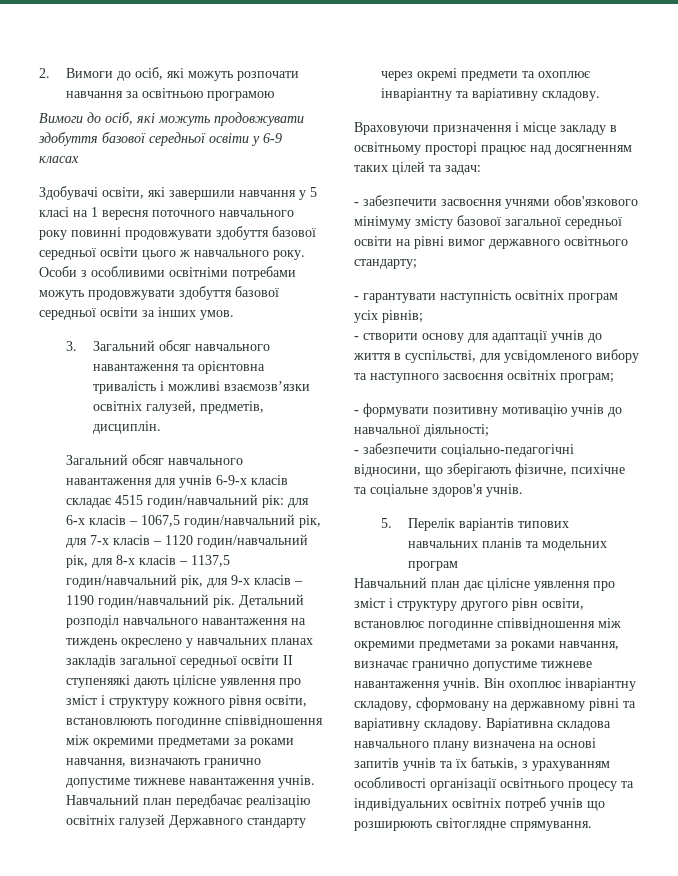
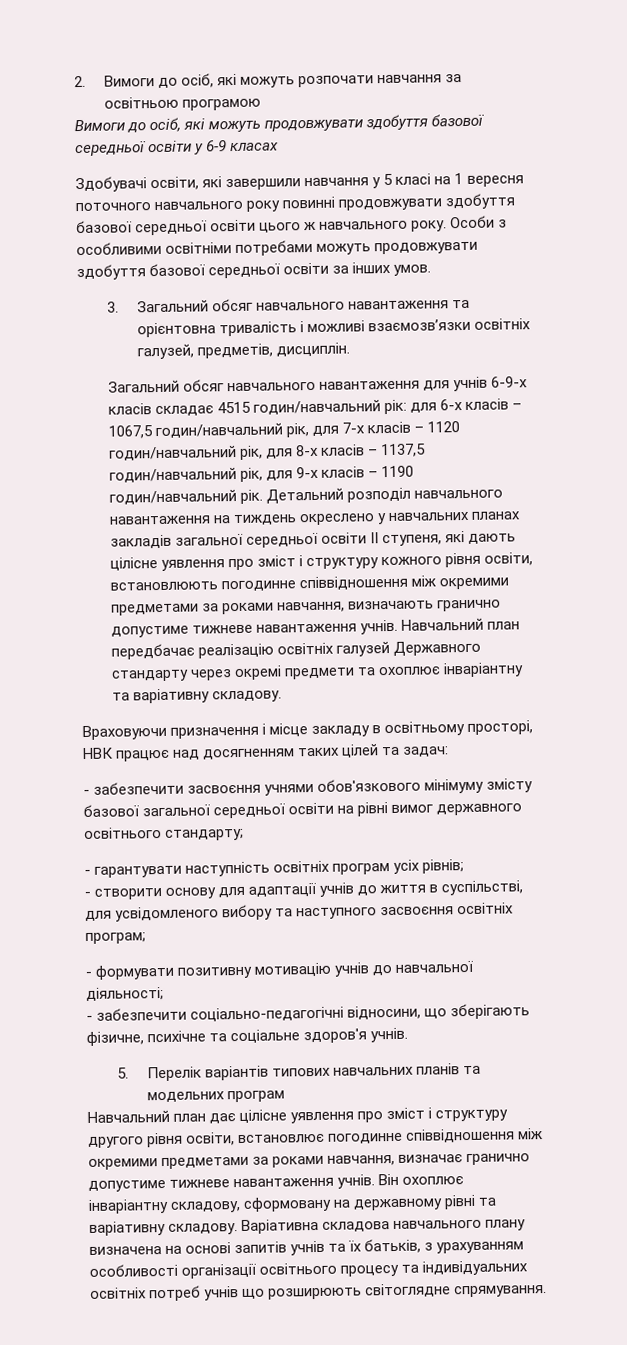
- Детальний розподіл навчального навантаження на тиждень окреслено у навчальних планах закладів загальної середньої освіти ІІ ступеняякі дають цілісне уявлення про зміст і структуру кожного рівня освіти, встановлюють погодинне співвідношення між окремими предметами за роками навчання, визначають гранично допустиме тижневе навантаження учнів.
+ Детальний розподіл навчального навантаження на тиждень окреслено у навчальних планах закладів загальної середньої освіти ІІ ступеня, які дають цілісне уявлення про зміст і структуру кожного рівня освіти, встановлюють погодинне співвідношення між окремими предметами за роками навчання, визначають гранично допустиме тижневе навантаження учнів.
- Враховуючи призначення і місце закладу в освітньому просторі працює над досягненням таких цілей та задач:
+ Враховуючи призначення і місце закладу в освітньому просторі, НВК працює над досягненням таких цілей та задач:
- Навчальний план дає цілісне уявлення про зміст і структуру другого рівн освіти, встановлює погодинне співвідношення між окремими предметами за роками навчання, визначає гранично допустиме тижневе навантаження учнів.
+ Навчальний план дає цілісне уявлення про зміст і структуру другого рівня освіти, встановлює погодинне співвідношення між окремими предметами за роками навчання, визначає гранично допустиме тижневе навантаження учнів.

